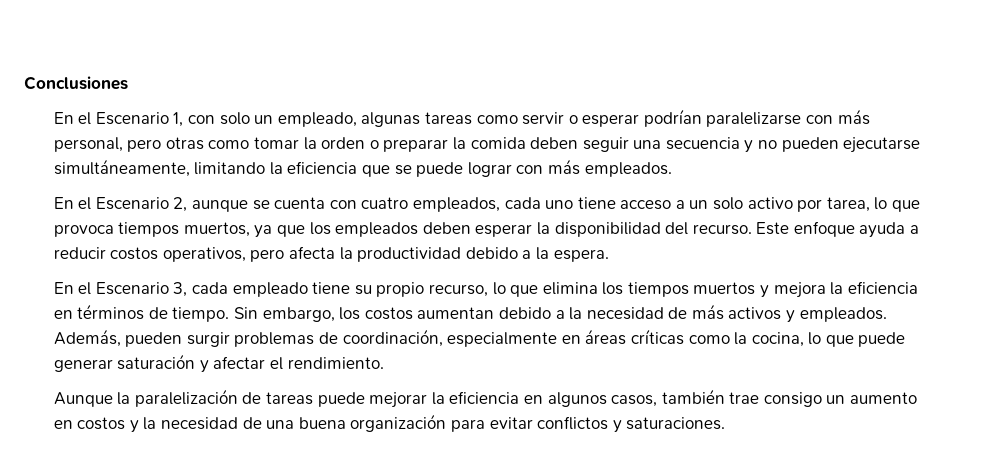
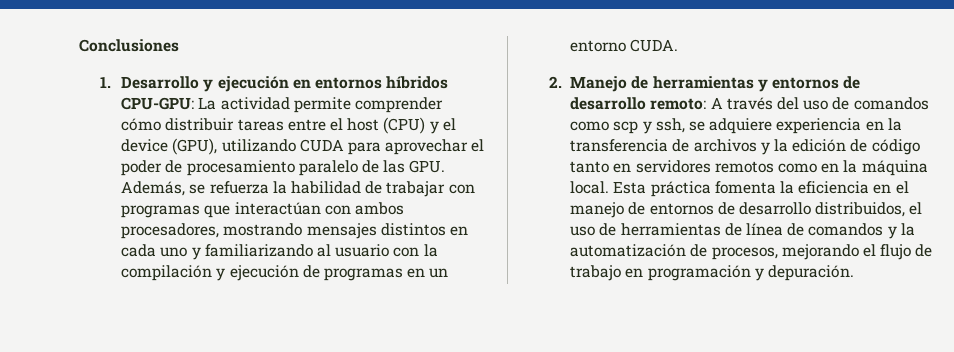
- En el Escenario 1, con solo un empleado, algunas tareas como servir o esperar podrían paralelizarse con más personal, pero otras como tomar la orden o preparar la comida deben seguir una secuencia y no pueden ejecutarse simultáneamente, limitando la eficiencia que se puede lograr con más empleados.
- En el Escenario 2, aunque se cuenta con cuatro empleados, cada uno tiene acceso a un solo activo por tarea, lo que provoca tiempos muertos, ya que los empleados deben esperar la disponibilidad del recurso. Este enfoque ayuda a reducir costos operativos, pero afecta la productividad debido a la espera.
- En el Escenario 3, cada empleado tiene su propio recurso, lo que elimina los tiempos muertos y mejora la eficiencia en términos de tiempo. Sin embargo, los costos aumentan debido a la necesidad de más activos y empleados. Además, pueden surgir problemas de coordinación, especialmente en áreas críticas como la cocina, lo que puede generar saturación y afectar el rendimiento.
- Aunque la paralelización de tareas puede mejorar la eficiencia en algunos casos, también trae consigo un aumento en costos y la necesidad de una buena organización para evitar conflictos y saturaciones.
+ 1. Desarrollo y ejecución en entornos híbridos CPU-GPU: La actividad permite comprender cómo distribuir tareas entre el host (CPU) y el device (GPU), utilizando CUDA para aprovechar el poder de procesamiento paralelo de las GPU. Además, se refuerza la habilidad de trabajar con programas que interactúan con ambos procesadores, mostrando mensajes distintos en cada uno y familiarizando al usuario con la compilación y ejecución de programas en un entorno CUDA.
+ 2. Manejo de herramientas y entornos de desarrollo remoto: A través del uso de comandos como scp y ssh, se adquiere experiencia en la transferencia de archivos y la edición de código tanto en servidores remotos como en la máquina local. Esta práctica fomenta la eficiencia en el manejo de entornos de desarrollo distribuidos, el uso de herramientas de línea de comandos y la automatización de procesos, mejorando el flujo de trabajo en programación y depuración.

